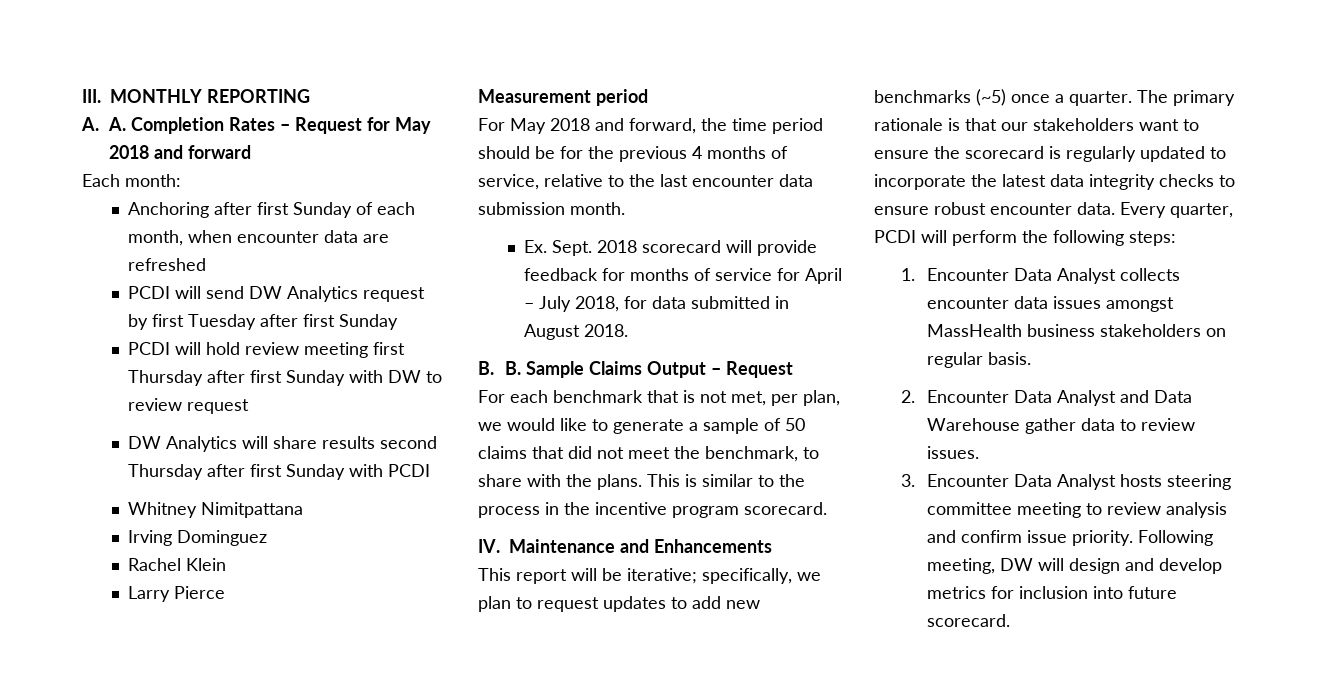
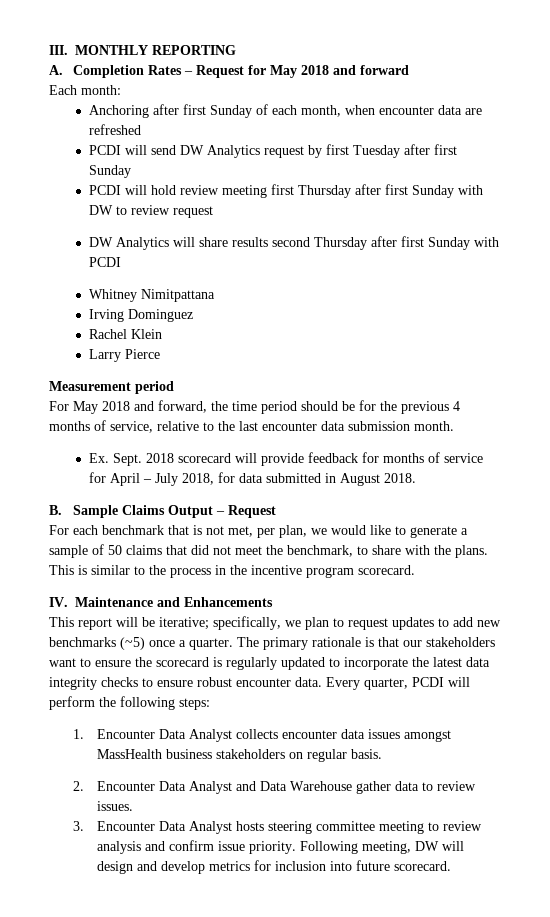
- A. A. Completion Rates – Request for May 2018 and forward
+ A. Completion Rates – Request for May 2018 and forward
- B. B. Sample Claims Output – Request
+ B. Sample Claims Output – Request

